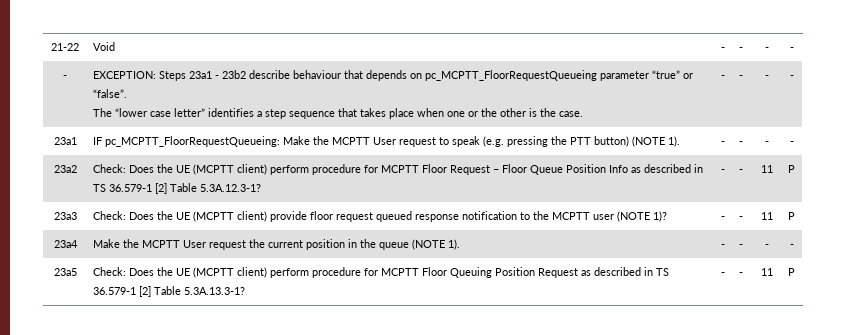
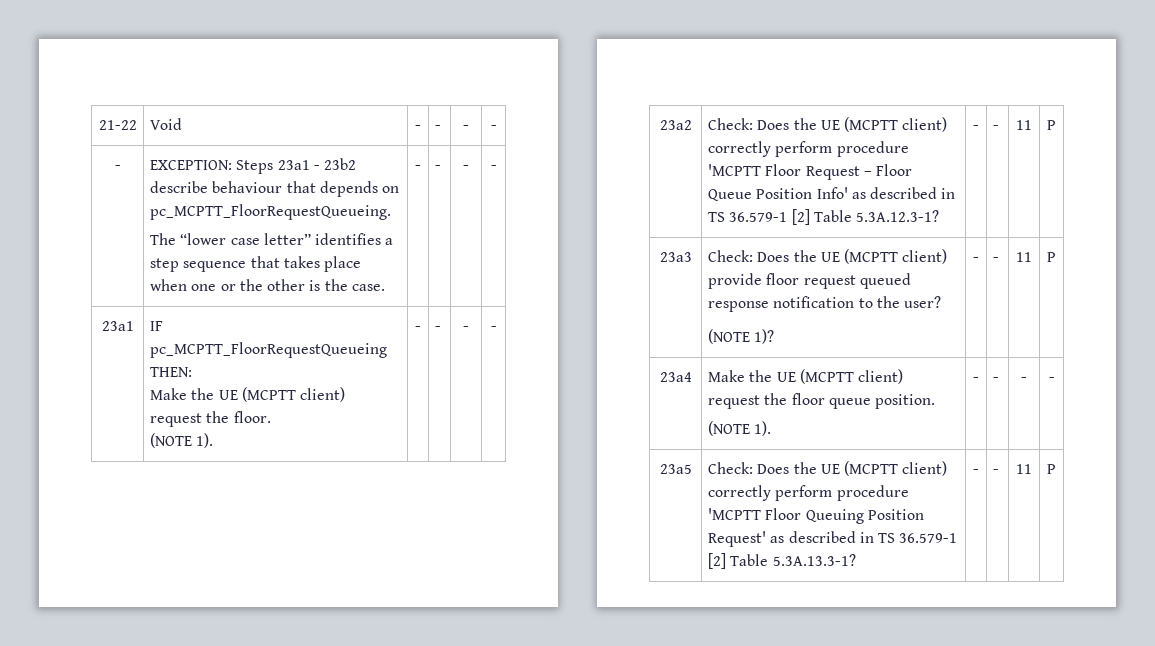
- - | EXCEPTION: Steps 23a1 - 23b2 describe behaviour that depends on pc_MCPTT_FloorRequestQueueing parameter “true” or “false”.
+ - | EXCEPTION: Steps 23a1 - 23b2 describe behaviour that depends on pc_MCPTT_FloorRequestQueueing.
- 23a1 | IF pc_MCPTT_FloorRequestQueueing: Make the MCPTT User request to speak (e.g. pressing the PTT button) (NOTE 1). | - | - | - | -
+ 23a1 | IF pc_MCPTT_FloorRequestQueueing THEN:
+ Make the UE (MCPTT client) request the floor.
+ (NOTE 1). | - | - | - | -
- 23a2 | Check: Does the UE (MCPTT client) perform procedure for MCPTT Floor Request – Floor Queue Position Info as described in TS 36.579-1 [2] Table 5.3A.12.3-1? | - | - | 11 | P
+ 23a2 | Check: Does the UE (MCPTT client) correctly perform procedure 'MCPTT Floor Request – Floor Queue Position Info' as described in TS 36.579-1 [2] Table 5.3A.12.3-1? | - | - | 11 | P
- 23a3 | Check: Does the UE (MCPTT client) provide floor request queued response notification to the MCPTT user (NOTE 1)? | - | - | 11 | P
+ 23a3 | Check: Does the UE (MCPTT client) provide floor request queued response notification to the user?
+ (NOTE 1)? | - | - | 11 | P
- 23a4 | Make the MCPTT User request the current position in the queue (NOTE 1). | - | - | - | -
+ 23a4 | Make the UE (MCPTT client) request the floor queue position.
+ (NOTE 1). | - | - | - | -
- 23a5 | Check: Does the UE (MCPTT client) perform procedure for MCPTT Floor Queuing Position Request as described in TS 36.579-1 [2] Table 5.3A.13.3-1? | - | - | 11 | P
+ 23a5 | Check: Does the UE (MCPTT client) correctly perform procedure 'MCPTT Floor Queuing Position Request' as described in TS 36.579-1 [2] Table 5.3A.13.3-1? | - | - | 11 | P

